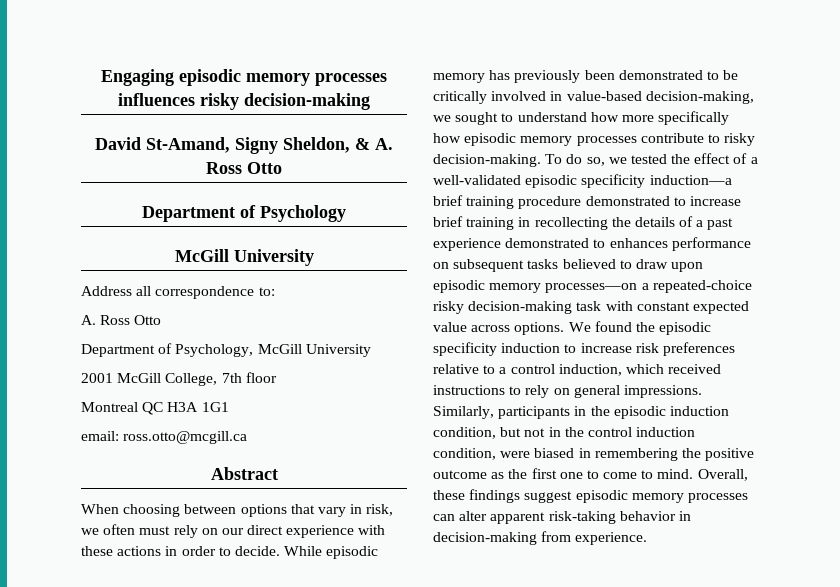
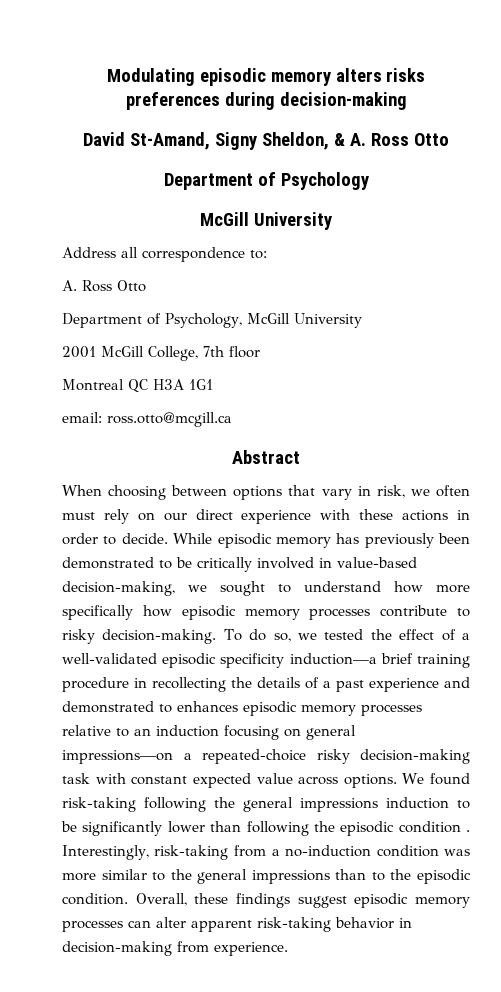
- Engaging episodic memory processes influences risky decision-making
+ Modulating episodic memory alters risks preferences during decision-making
- To do so, we tested the effect of a well-validated episodic specificity induction—a brief training procedure demonstrated to increase brief training in recollecting the details of a past experience demonstrated to enhances performance on subsequent tasks believed to draw upon episodic memory processes—on a repeated-choice risky decision-making task with constant expected value across options.
+ To do so, we tested the effect of a well-validated episodic specificity induction—a brief training procedure in recollecting the details of a past experience and demonstrated to enhances episodic memory processes relative to an induction focusing on general impressions—on a repeated-choice risky decision-making task with constant expected value across options.
- We found the episodic specificity induction to increase risk preferences relative to a control induction, which received instructions to rely on general impressions. Similarly, participants in the episodic induction condition, but not in the control induction condition, were biased in remembering the positive outcome as the first one to come to mind.
+ We found risk-taking following the general impressions induction to be significantly lower than following the episodic condition . Interestingly, risk-taking from a no-induction condition was more similar to the general impressions than to the episodic condition.

